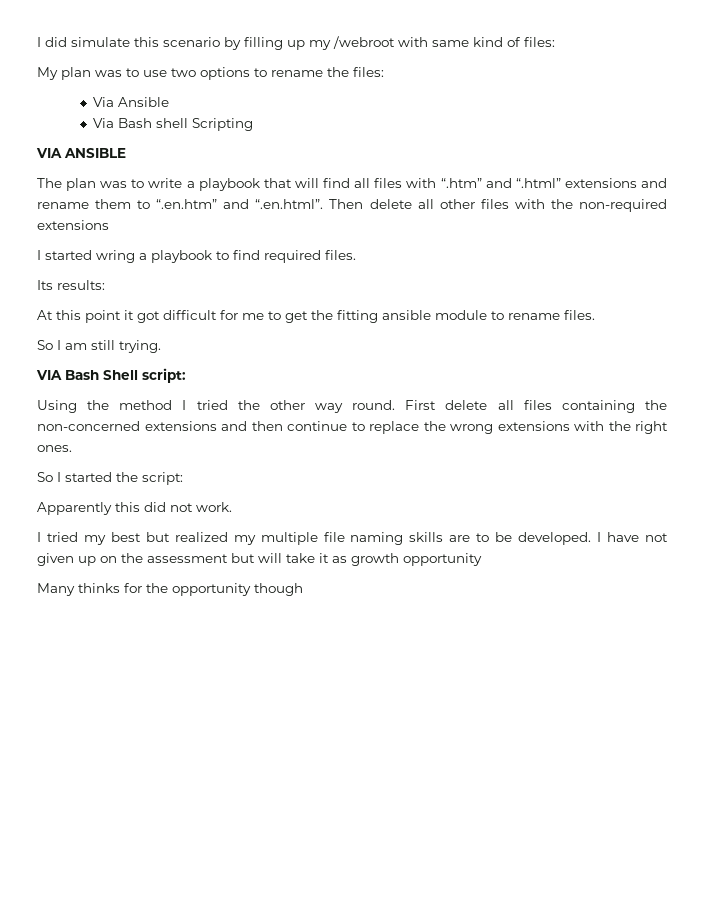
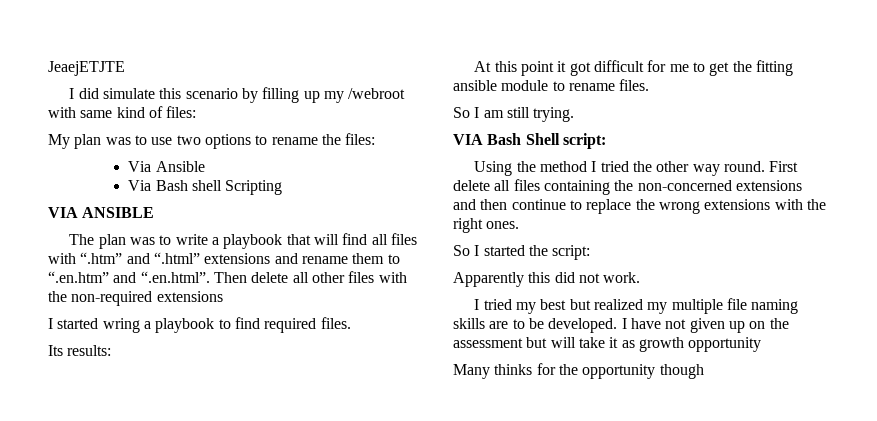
+ JeaejETJTE

